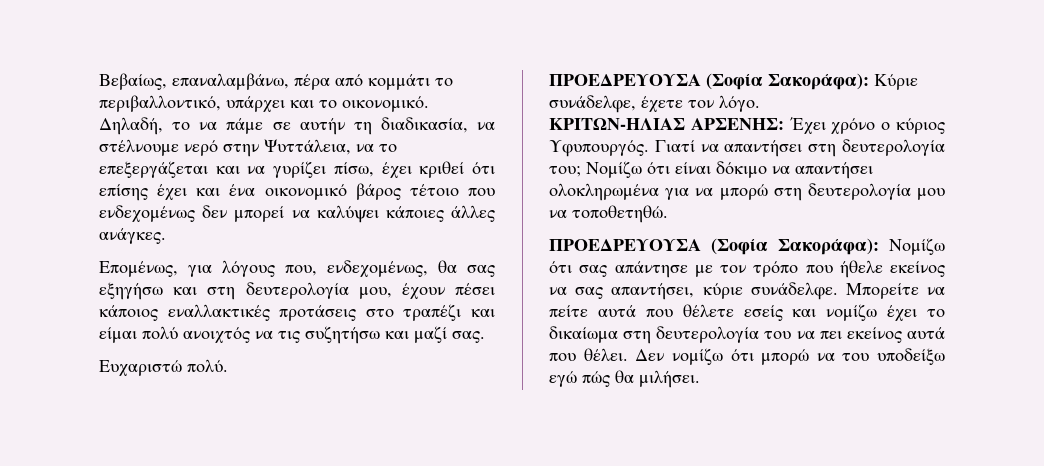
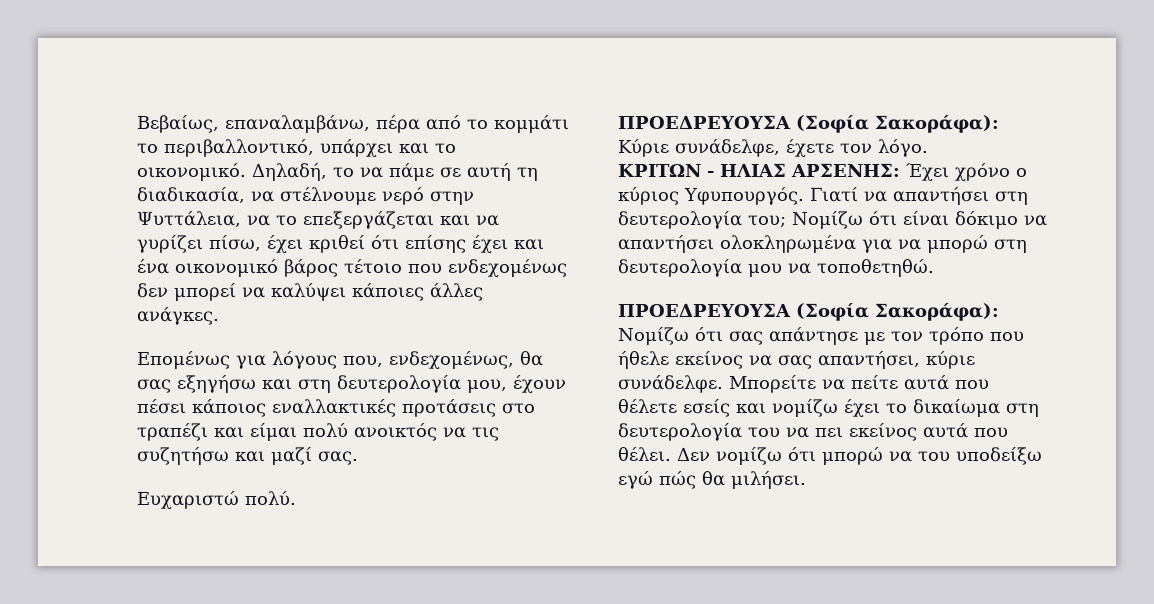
- Βεβαίως, επαναλαμβάνω, πέρα από κομμάτι το περιβαλλοντικό, υπάρχει και το οικονομικό.
+ Βεβαίως, επαναλαμβάνω, πέρα από το κομμάτι το περιβαλλοντικό, υπάρχει και το οικονομικό.
- Δηλαδή, το να πάμε σε αυτήν τη διαδικασία, να στέλνουμε νερό στην Ψυττάλεια, να το επεξεργάζεται και να γυρίζει πίσω, έχει κριθεί ότι επίσης έχει και ένα οικονομικό βάρος τέτοιο που ενδεχομένως δεν μπορεί να καλύψει κάποιες άλλες ανάγκες.
+ Δηλαδή, το να πάμε σε αυτή τη διαδικασία, να στέλνουμε νερό στην Ψυττάλεια, να το επεξεργάζεται και να γυρίζει πίσω, έχει κριθεί ότι επίσης έχει και ένα οικονομικό βάρος τέτοιο που ενδεχομένως δεν μπορεί να καλύψει κάποιες άλλες ανάγκες.
- Επομένως, για λόγους που, ενδεχομένως, θα σας εξηγήσω και στη δευτερολογία μου, έχουν πέσει κάποιος εναλλακτικές προτάσεις στο τραπέζι και είμαι πολύ ανοιχτός να τις συζητήσω και μαζί σας.
+ Επομένως για λόγους που, ενδεχομένως, θα σας εξηγήσω και στη δευτερολογία μου, έχουν πέσει κάποιος εναλλακτικές προτάσεις στο τραπέζι και είμαι πολύ ανοικτός να τις συζητήσω και μαζί σας.
- ΚΡΙΤΩΝ-ΗΛΙΑΣ ΑΡΣΕΝΗΣ: Έχει χρόνο ο κύριος Υφυπουργός.
+ ΚΡΙΤΩΝ - ΗΛΙΑΣ ΑΡΣΕΝΗΣ: Έχει χρόνο ο κύριος Υφυπουργός.

